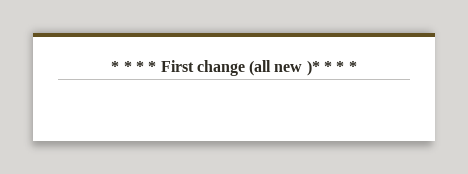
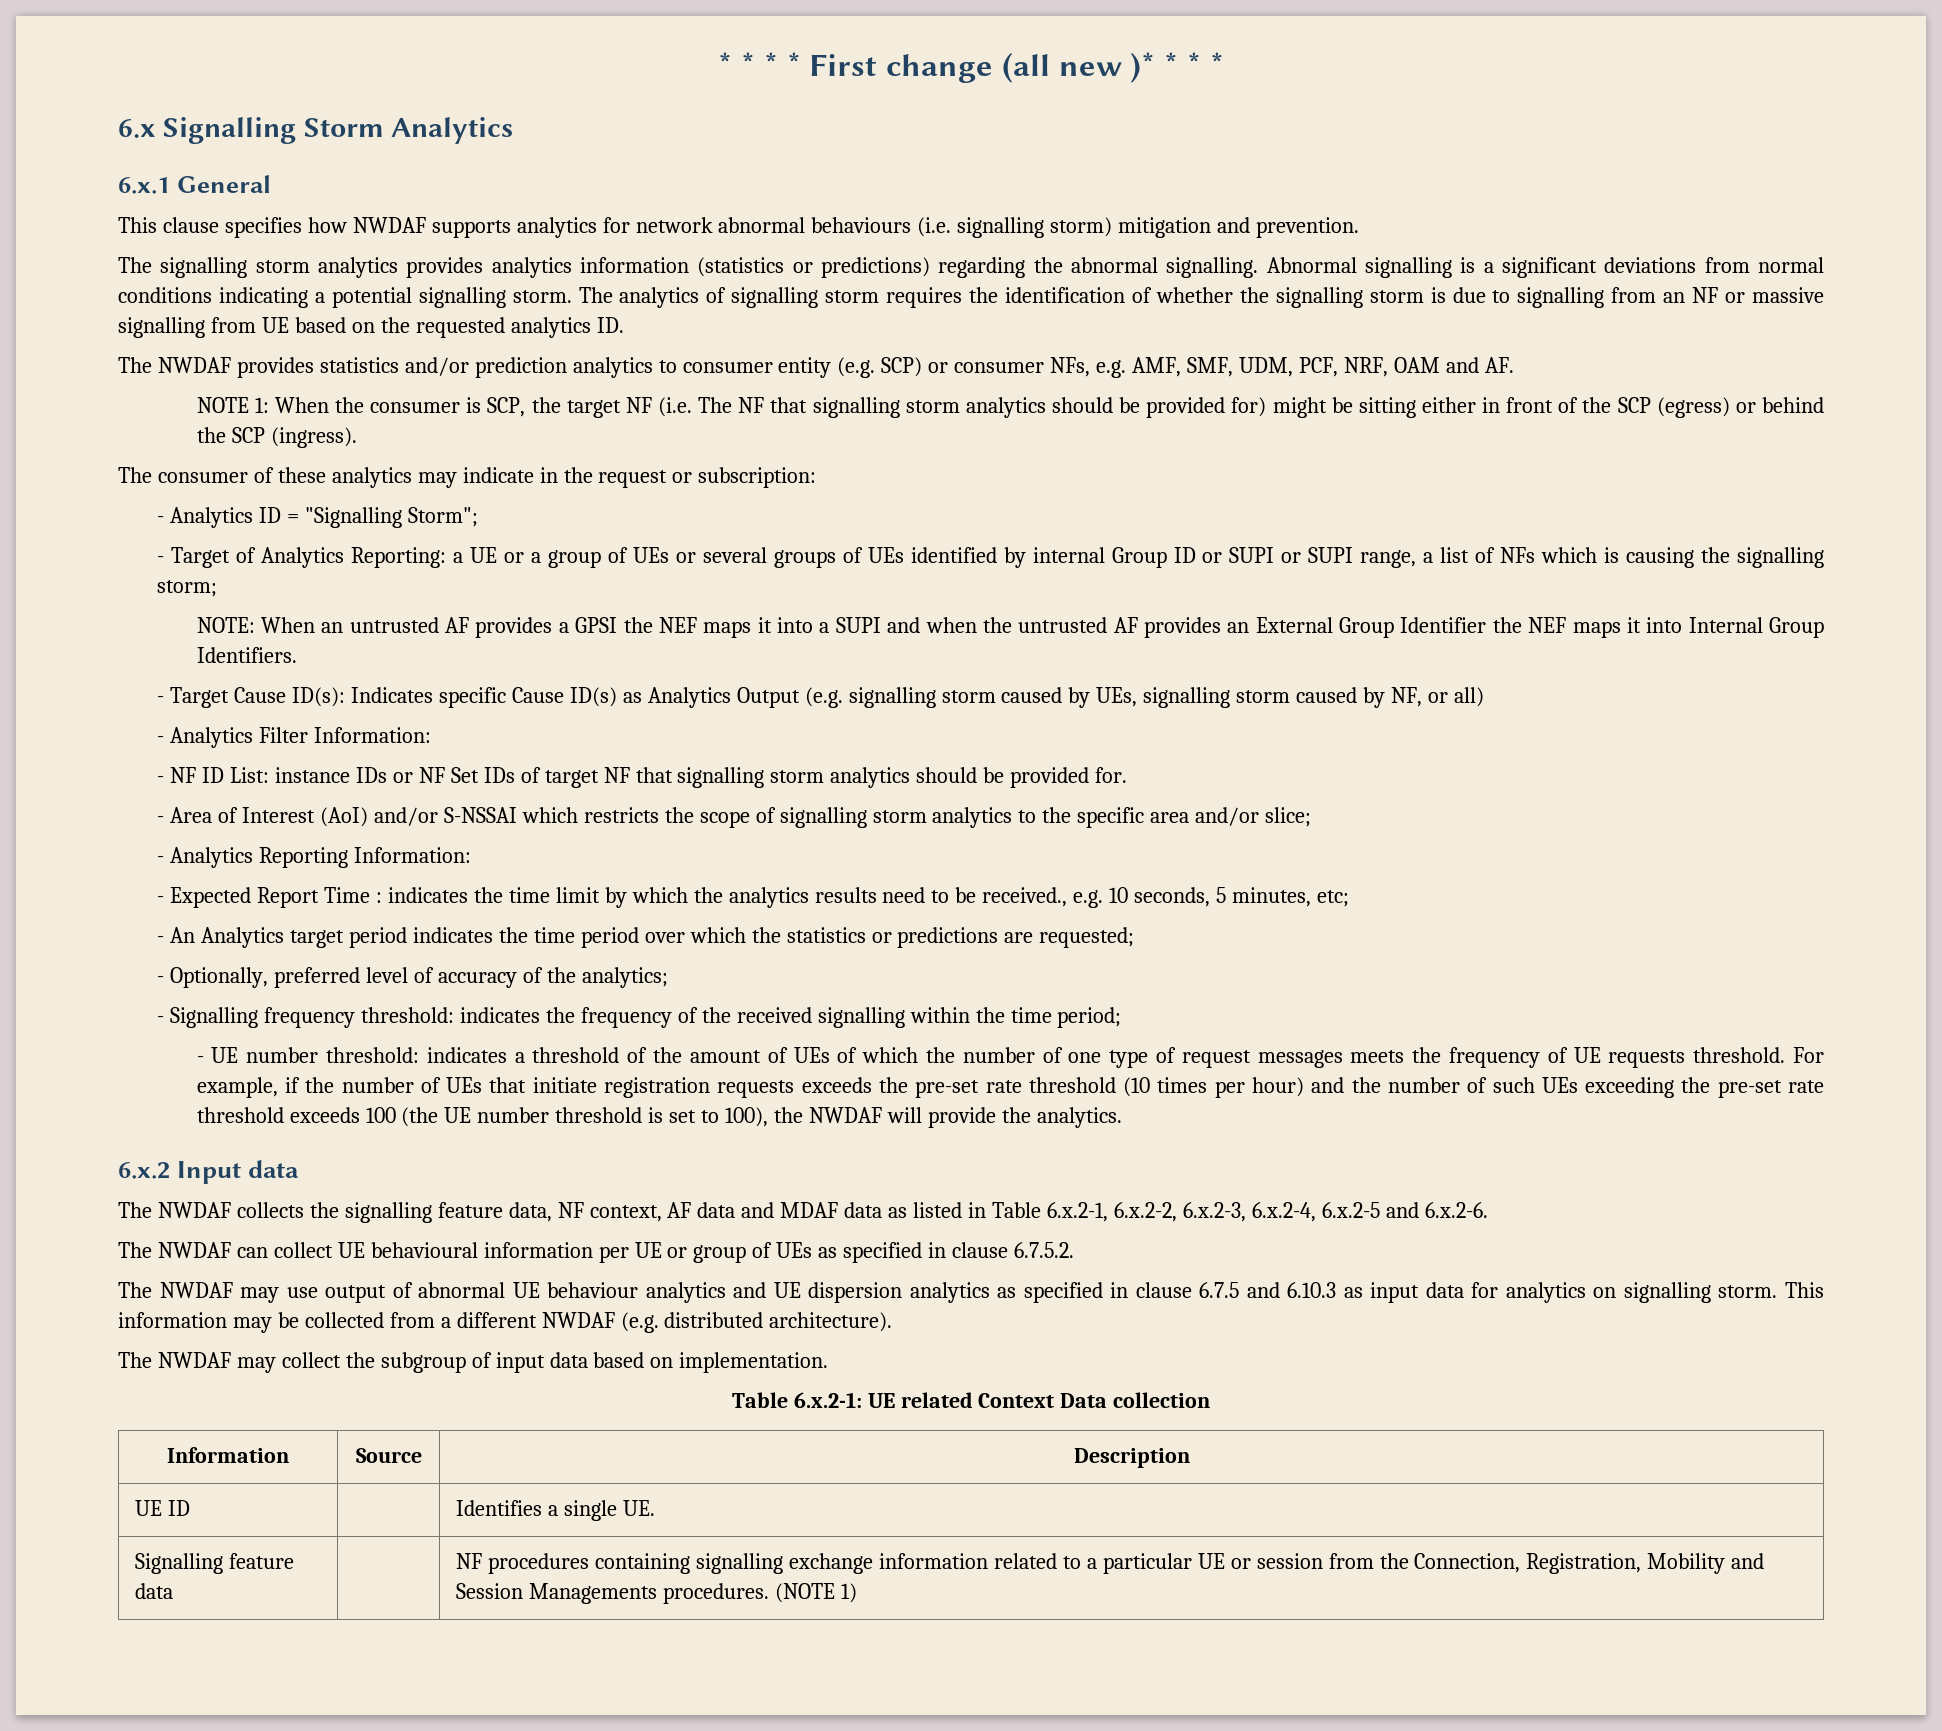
+ 6.x Signalling Storm Analytics
+ 6.x.1 General
+ This clause specifies how NWDAF supports analytics for network abnormal behaviours (i.e. signalling storm) mitigation and prevention.
+ The signalling storm analytics provides analytics information (statistics or predictions) regarding the abnormal signalling. Abnormal signalling is a significant deviations from normal conditions indicating a potential signalling storm. The analytics of signalling storm requires the identification of whether the signalling storm is due to signalling from an NF or massive signalling from UE based on the requested analytics ID.
+ The NWDAF provides statistics and/or prediction analytics to consumer entity (e.g. SCP) or consumer NFs, e.g. AMF, SMF, UDM, PCF, NRF, OAM and AF.
+ NOTE 1: When the consumer is SCP, the target NF (i.e. The NF that signalling storm analytics should be provided for) might be sitting either in front of the SCP (egress) or behind the SCP (ingress).
+ The consumer of these analytics may indicate in the request or subscription:
+ - Analytics ID = "Signalling Storm";
+ - Target of Analytics Reporting: a UE or a group of UEs or several groups of UEs identified by internal Group ID or SUPI or SUPI range, a list of NFs which is causing the signalling storm;
+ NOTE: When an untrusted AF provides a GPSI the NEF maps it into a SUPI and when the untrusted AF provides an External Group Identifier the NEF maps it into Internal Group Identifiers.
+ - Target Cause ID(s): Indicates specific Cause ID(s) as Analytics Output (e.g. signalling storm caused by UEs, signalling storm caused by NF, or all)
+ - Analytics Filter Information:
+ - NF ID List: instance IDs or NF Set IDs of target NF that signalling storm analytics should be provided for.
+ - Area of Interest (AoI) and/or S-NSSAI which restricts the scope of signalling storm analytics to the specific area and/or slice;
+ - Analytics Reporting Information:
+ - Expected Report Time : indicates the time limit by which the analytics results need to be received., e.g. 10 seconds, 5 minutes, etc;
+ - An Analytics target period indicates the time period over which the statistics or predictions are requested;
+ - Optionally, preferred level of accuracy of the analytics;
+ - Signalling frequency threshold: indicates the frequency of the received signalling within the time period;
+ - UE number threshold: indicates a threshold of the amount of UEs of which the number of one type of request messages meets the frequency of UE requests threshold. For example, if the number of UEs that initiate registration requests exceeds the pre-set rate threshold (10 times per hour) and the number of such UEs exceeding the pre-set rate threshold exceeds 100 (the UE number threshold is set to 100), the NWDAF will provide the analytics.
+ 6.x.2 Input data
+ The NWDAF collects the signalling feature data, NF context, AF data and MDAF data as listed in Table 6.x.2-1, 6.x.2-2, 6.x.2-3, 6.x.2-4, 6.x.2-5 and 6.x.2-6.
+ The NWDAF can collect UE behavioural information per UE or group of UEs as specified in clause 6.7.5.2.
+ The NWDAF may use output of abnormal UE behaviour analytics and UE dispersion analytics as specified in clause 6.7.5 and 6.10.3 as input data for analytics on signalling storm. This information may be collected from a different NWDAF (e.g. distributed architecture).
+ The NWDAF may collect the subgroup of input data based on implementation.
+ Table 6.x.2-1: UE related Context Data collection
+ Information | Source | Description
+ UE ID | | Identifies a single UE.
+ Signalling feature data | | NF procedures containing signalling exchange information related to a particular UE or session from the Connection, Registration, Mobility and Session Managements procedures. (NOTE 1)

